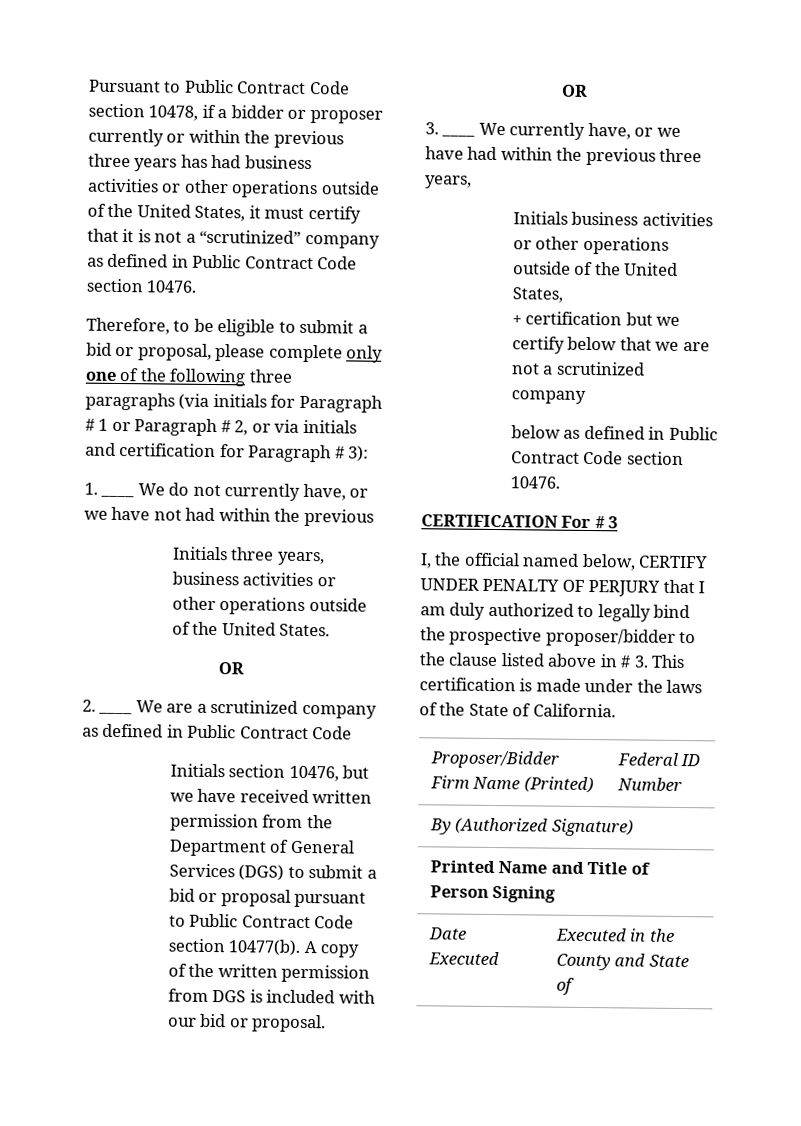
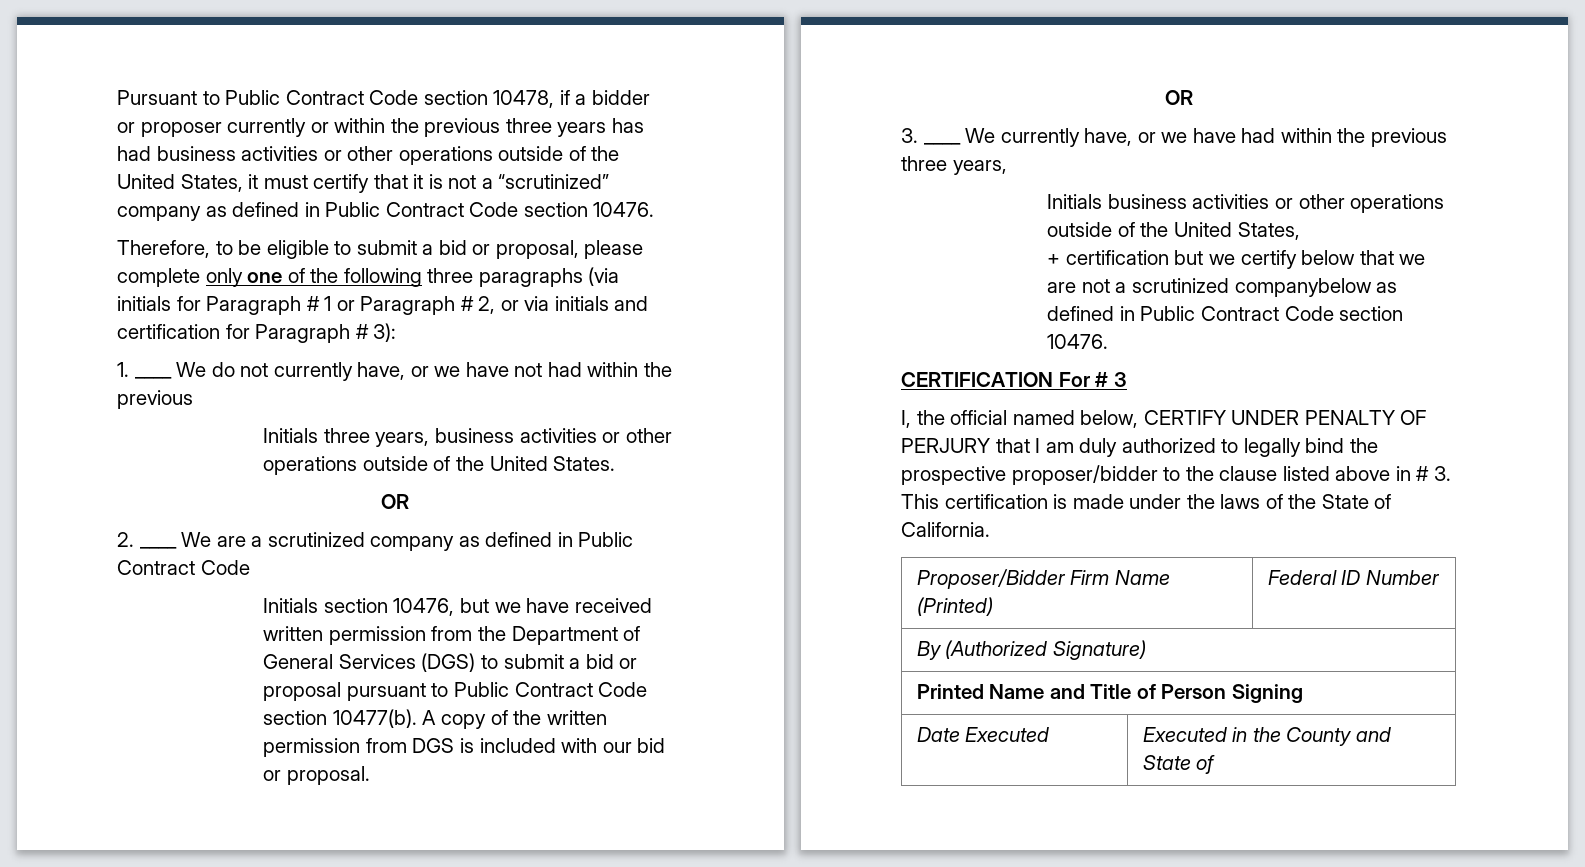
- + certification but we certify below that we are not a scrutinized company
- below as defined in Public Contract Code section 10476.
+ + certification but we certify below that we are not a scrutinized companybelow as defined in Public Contract Code section 10476.

